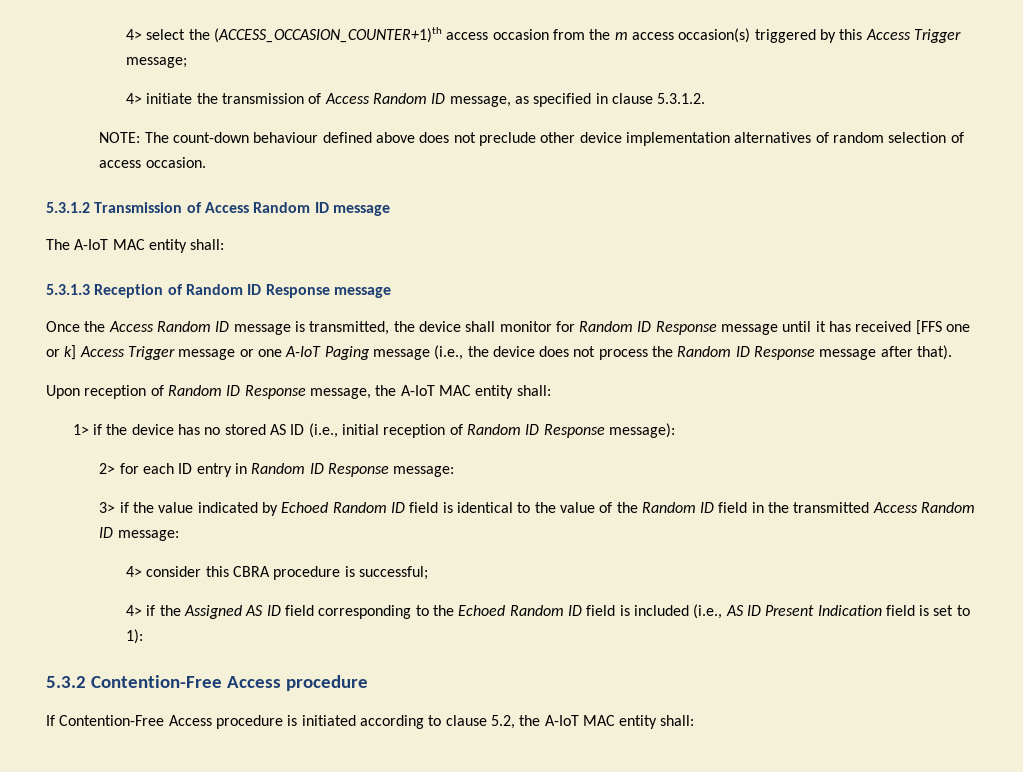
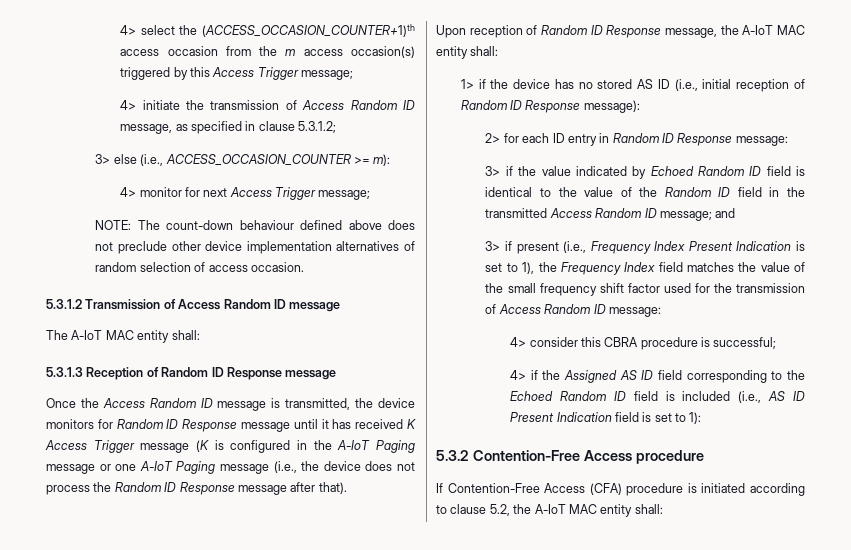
- 4> initiate the transmission of Access Random ID message, as specified in clause 5.3.1.2.
+ 4> initiate the transmission of Access Random ID message, as specified in clause 5.3.1.2;
+ 3> else (i.e., ACCESS_OCCASION_COUNTER >= m):
+ 4> monitor for next Access Trigger message;
- Once the Access Random ID message is transmitted, the device shall monitor for Random ID Response message until it has received [FFS one or k] Access Trigger message or one A-IoT Paging message (i.e., the device does not process the Random ID Response message after that).
+ Once the Access Random ID message is transmitted, the device monitors for Random ID Response message until it has received K Access Trigger message (K is configured in the A-IoT Paging message or one A-IoT Paging message (i.e., the device does not process the Random ID Response message after that).
- 3> if the value indicated by Echoed Random ID field is identical to the value of the Random ID field in the transmitted Access Random ID message:
+ 3> if the value indicated by Echoed Random ID field is identical to the value of the Random ID field in the transmitted Access Random ID message; and
+ 3> if present (i.e., Frequency Index Present Indication is set to 1), the Frequency Index field matches the value of the small frequency shift factor used for the transmission of Access Random ID message:
- If Contention-Free Access procedure is initiated according to clause 5.2, the A-IoT MAC entity shall:
+ If Contention-Free Access (CFA) procedure is initiated according to clause 5.2, the A-IoT MAC entity shall:

